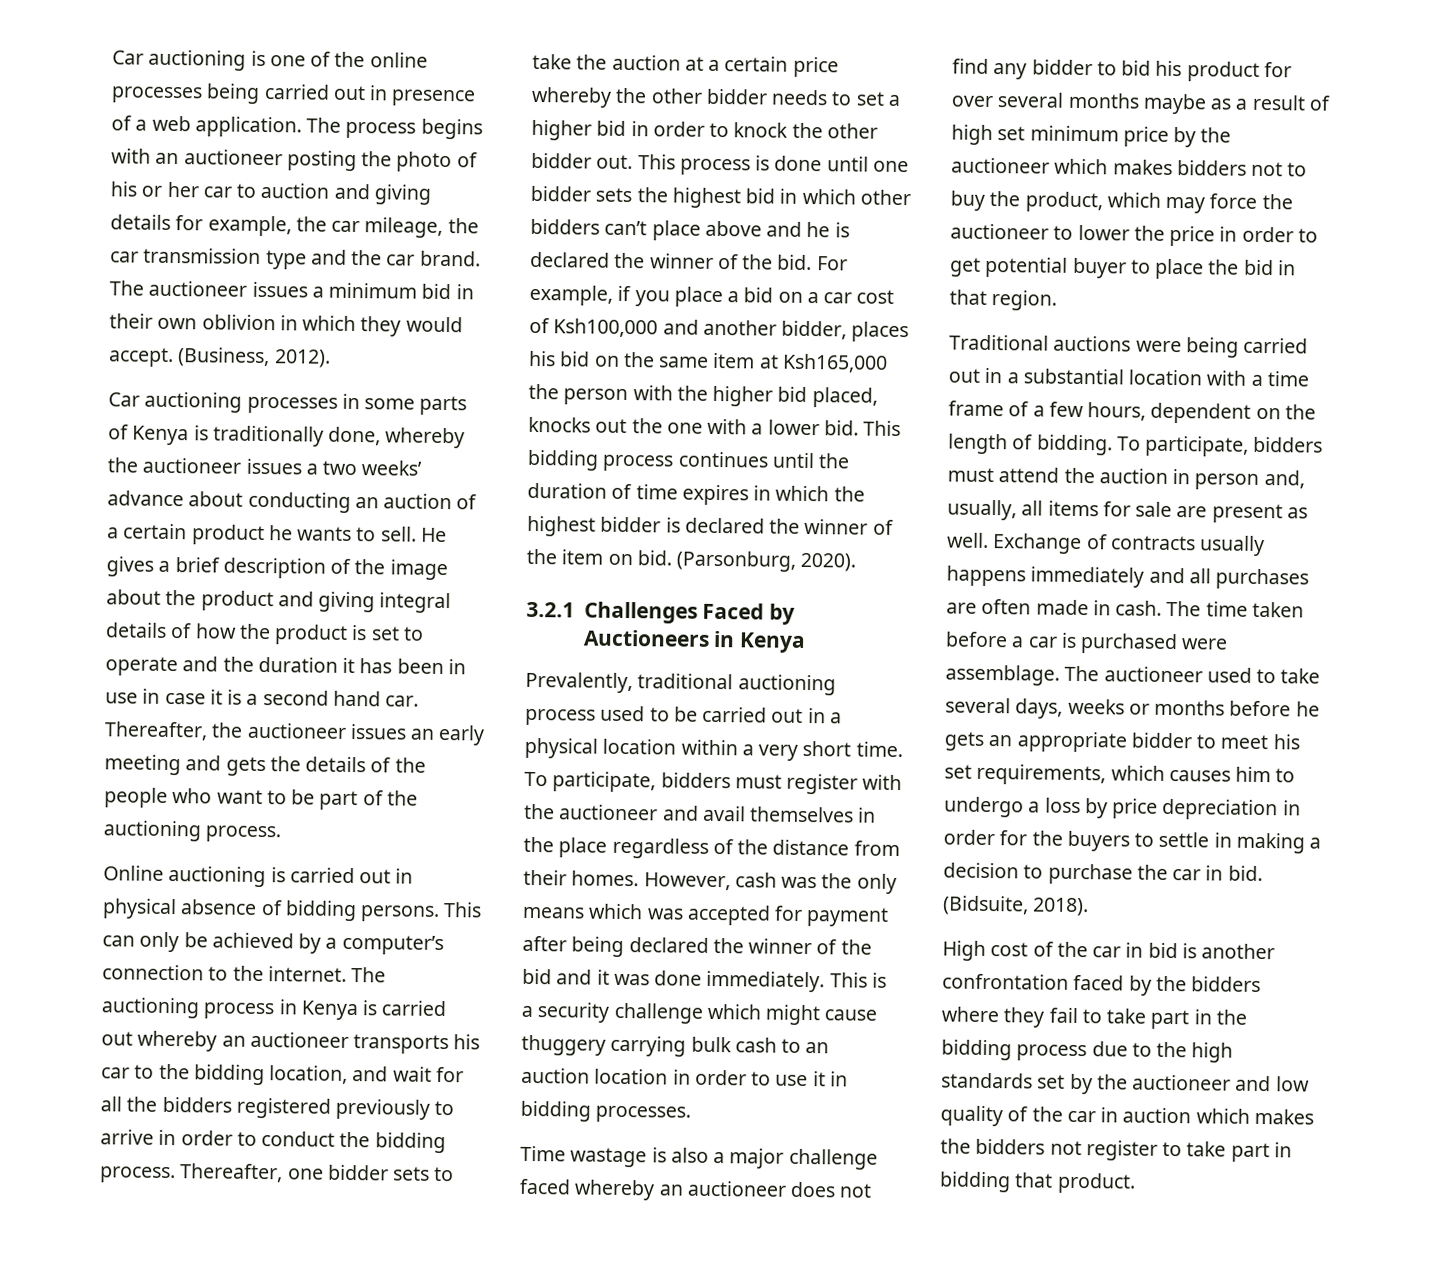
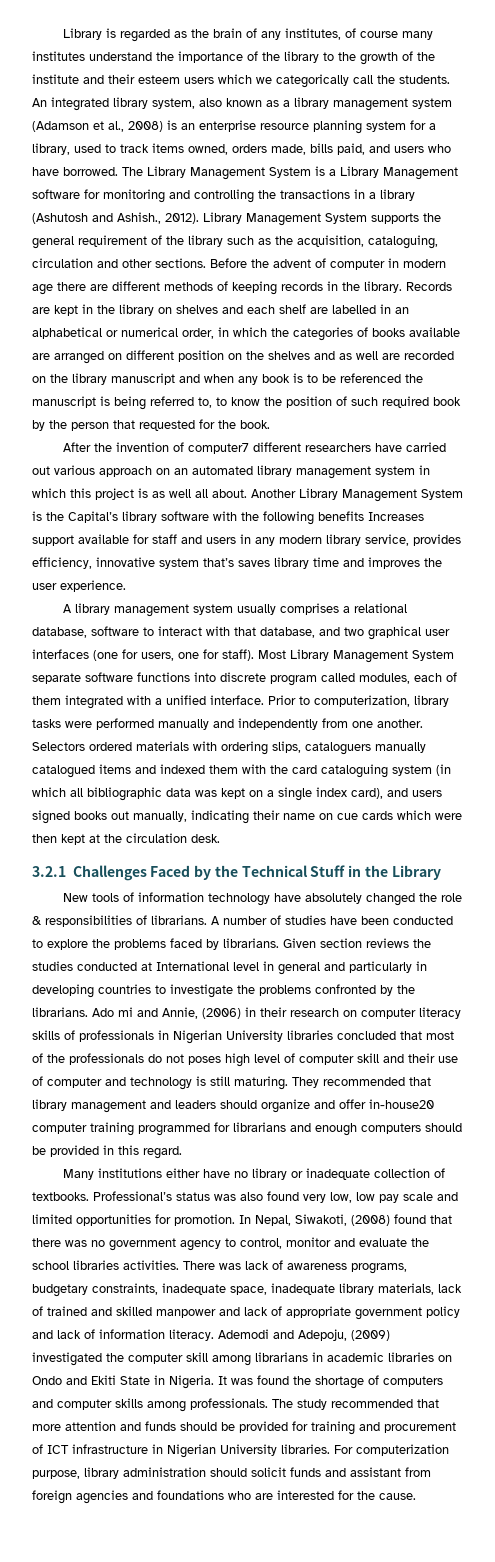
- Car auctioning is one of the online processes being carried out in presence of a web application. The process begins with an auctioneer posting the photo of his or her car to auction and giving details for example, the car mileage, the car transmission type and the car brand. The auctioneer issues a minimum bid in their own oblivion in which they would accept. (Business, 2012).
- Car auctioning processes in some parts of Kenya is traditionally done, whereby the auctioneer issues a two weeks’ advance about conducting an auction of a certain product he wants to sell. He gives a brief description of the image about the product and giving integral details of how the product is set to operate and the duration it has been in use in case it is a second hand car. Thereafter, the auctioneer issues an early meeting and gets the details of the people who want to be part of the auctioning process.
- Online auctioning is carried out in physical absence of bidding persons. This can only be achieved by a computer’s connection to the internet. The auctioning process in Kenya is carried out whereby an auctioneer transports his car to the bidding location, and wait for all the bidders registered previously to arrive in order to conduct the bidding process. Thereafter, one bidder sets to take the auction at a certain price whereby the other bidder needs to set a higher bid in order to knock the other bidder out. This process is done until one bidder sets the highest bid in which other bidders can’t place above and he is declared the winner of the bid. For example, if you place a bid on a car cost of Ksh100,000 and another bidder, places his bid on the same item at Ksh165,000 the person with the higher bid placed, knocks out the one with a lower bid. This bidding process continues until the duration of time expires in which the highest bidder is declared the winner of the item on bid. (Parsonburg, 2020).
- 3.2.1 Challenges Faced by Auctioneers in Kenya
- Prevalently, traditional auctioning process used to be carried out in a physical location within a very short time. To participate, bidders must register with the auctioneer and avail themselves in the place regardless of the distance from their homes. However, cash was the only means which was accepted for payment after being declared the winner of the bid and it was done immediately. This is a security challenge which might cause thuggery carrying bulk cash to an auction location in order to use it in bidding processes.
- Time wastage is also a major challenge faced whereby an auctioneer does not find any bidder to bid his product for over several months maybe as a result of high set minimum price by the auctioneer which makes bidders not to buy the product, which may force the auctioneer to lower the price in order to get potential buyer to place the bid in that region.
- Traditional auctions were being carried out in a substantial location with a time frame of a few hours, dependent on the length of bidding. To participate, bidders must attend the auction in person and, usually, all items for sale are present as well. Exchange of contracts usually happens immediately and all purchases are often made in cash. The time taken before a car is purchased were assemblage. The auctioneer used to take several days, weeks or months before he gets an appropriate bidder to meet his set requirements, which causes him to undergo a loss by price depreciation in order for the buyers to settle in making a decision to purchase the car in bid. (Bidsuite, 2018).
- High cost of the car in bid is another confrontation faced by the bidders where they fail to take part in the bidding process due to the high standards set by the auctioneer and low quality of the car in auction which makes the bidders not register to take part in bidding that product.
+ Library is regarded as the brain of any institutes, of course many institutes understand the importance of the library to the growth of the institute and their esteem users which we categorically call the students. An integrated library system, also known as a library management system (Adamson et al., 2008) is an enterprise resource planning system for a library, used to track items owned, orders made, bills paid, and users who have borrowed. The Library Management System is a Library Management software for monitoring and controlling the transactions in a library (Ashutosh and Ashish., 2012). Library Management System supports the general requirement of the library such as the acquisition, cataloguing, circulation and other sections. Before the advent of computer in modern age there are different methods of keeping records in the library. Records are kept in the library on shelves and each shelf are labelled in an alphabetical or numerical order, in which the categories of books available are arranged on different position on the shelves and as well are recorded on the library manuscript and when any book is to be referenced the manuscript is being referred to, to know the position of such required book by the person that requested for the book.
+ After the invention of computer7 different researchers have carried out various approach on an automated library management system in which this project is as well all about. Another Library Management System is the Capital’s library software with the following benefits Increases support available for staff and users in any modern library service, provides efficiency, innovative system that’s saves library time and improves the user experience.
+ A library management system usually comprises a relational database, software to interact with that database, and two graphical user interfaces (one for users, one for staff). Most Library Management System separate software functions into discrete program called modules, each of them integrated with a unified interface. Prior to computerization, library tasks were performed manually and independently from one another. Selectors ordered materials with ordering slips, cataloguers manually catalogued items and indexed them with the card cataloguing system (in which all bibliographic data was kept on a single index card), and users signed books out manually, indicating their name on cue cards which were then kept at the circulation desk.
+ 3.2.1 Challenges Faced by the Technical Stuff in the Library
+ New tools of information technology have absolutely changed the role & responsibilities of librarians. A number of studies have been conducted to explore the problems faced by librarians. Given section reviews the studies conducted at International level in general and particularly in developing countries to investigate the problems confronted by the librarians. Ado mi and Annie, (2006) in their research on computer literacy skills of professionals in Nigerian University libraries concluded that most of the professionals do not poses high level of computer skill and their use of computer and technology is still maturing. They recommended that library management and leaders should organize and offer in-house20 computer training programmed for librarians and enough computers should be provided in this regard.
+ Many institutions either have no library or inadequate collection of textbooks. Professional’s status was also found very low, low pay scale and limited opportunities for promotion. In Nepal, Siwakoti, (2008) found that there was no government agency to control, monitor and evaluate the school libraries activities. There was lack of awareness programs, budgetary constraints, inadequate space, inadequate library materials, lack of trained and skilled manpower and lack of appropriate government policy and lack of information literacy. Ademodi and Adepoju, (2009) investigated the computer skill among librarians in academic libraries on Ondo and Ekiti State in Nigeria. It was found the shortage of computers and computer skills among professionals. The study recommended that more attention and funds should be provided for training and procurement of ICT infrastructure in Nigerian University libraries. For computerization purpose, library administration should solicit funds and assistant from foreign agencies and foundations who are interested for the cause.

